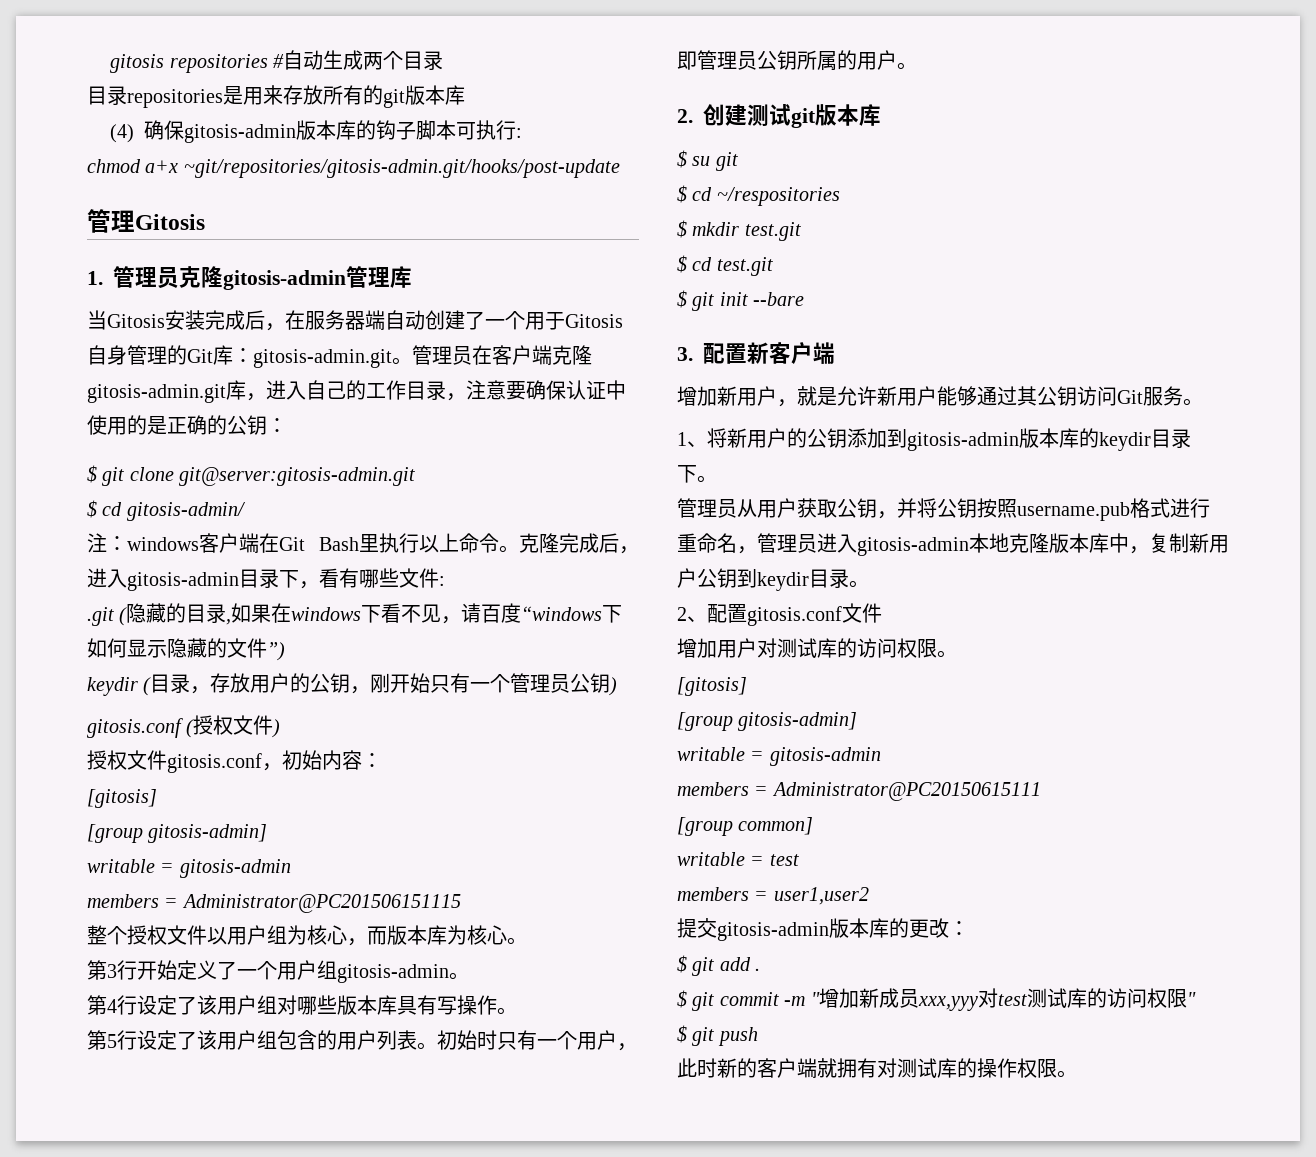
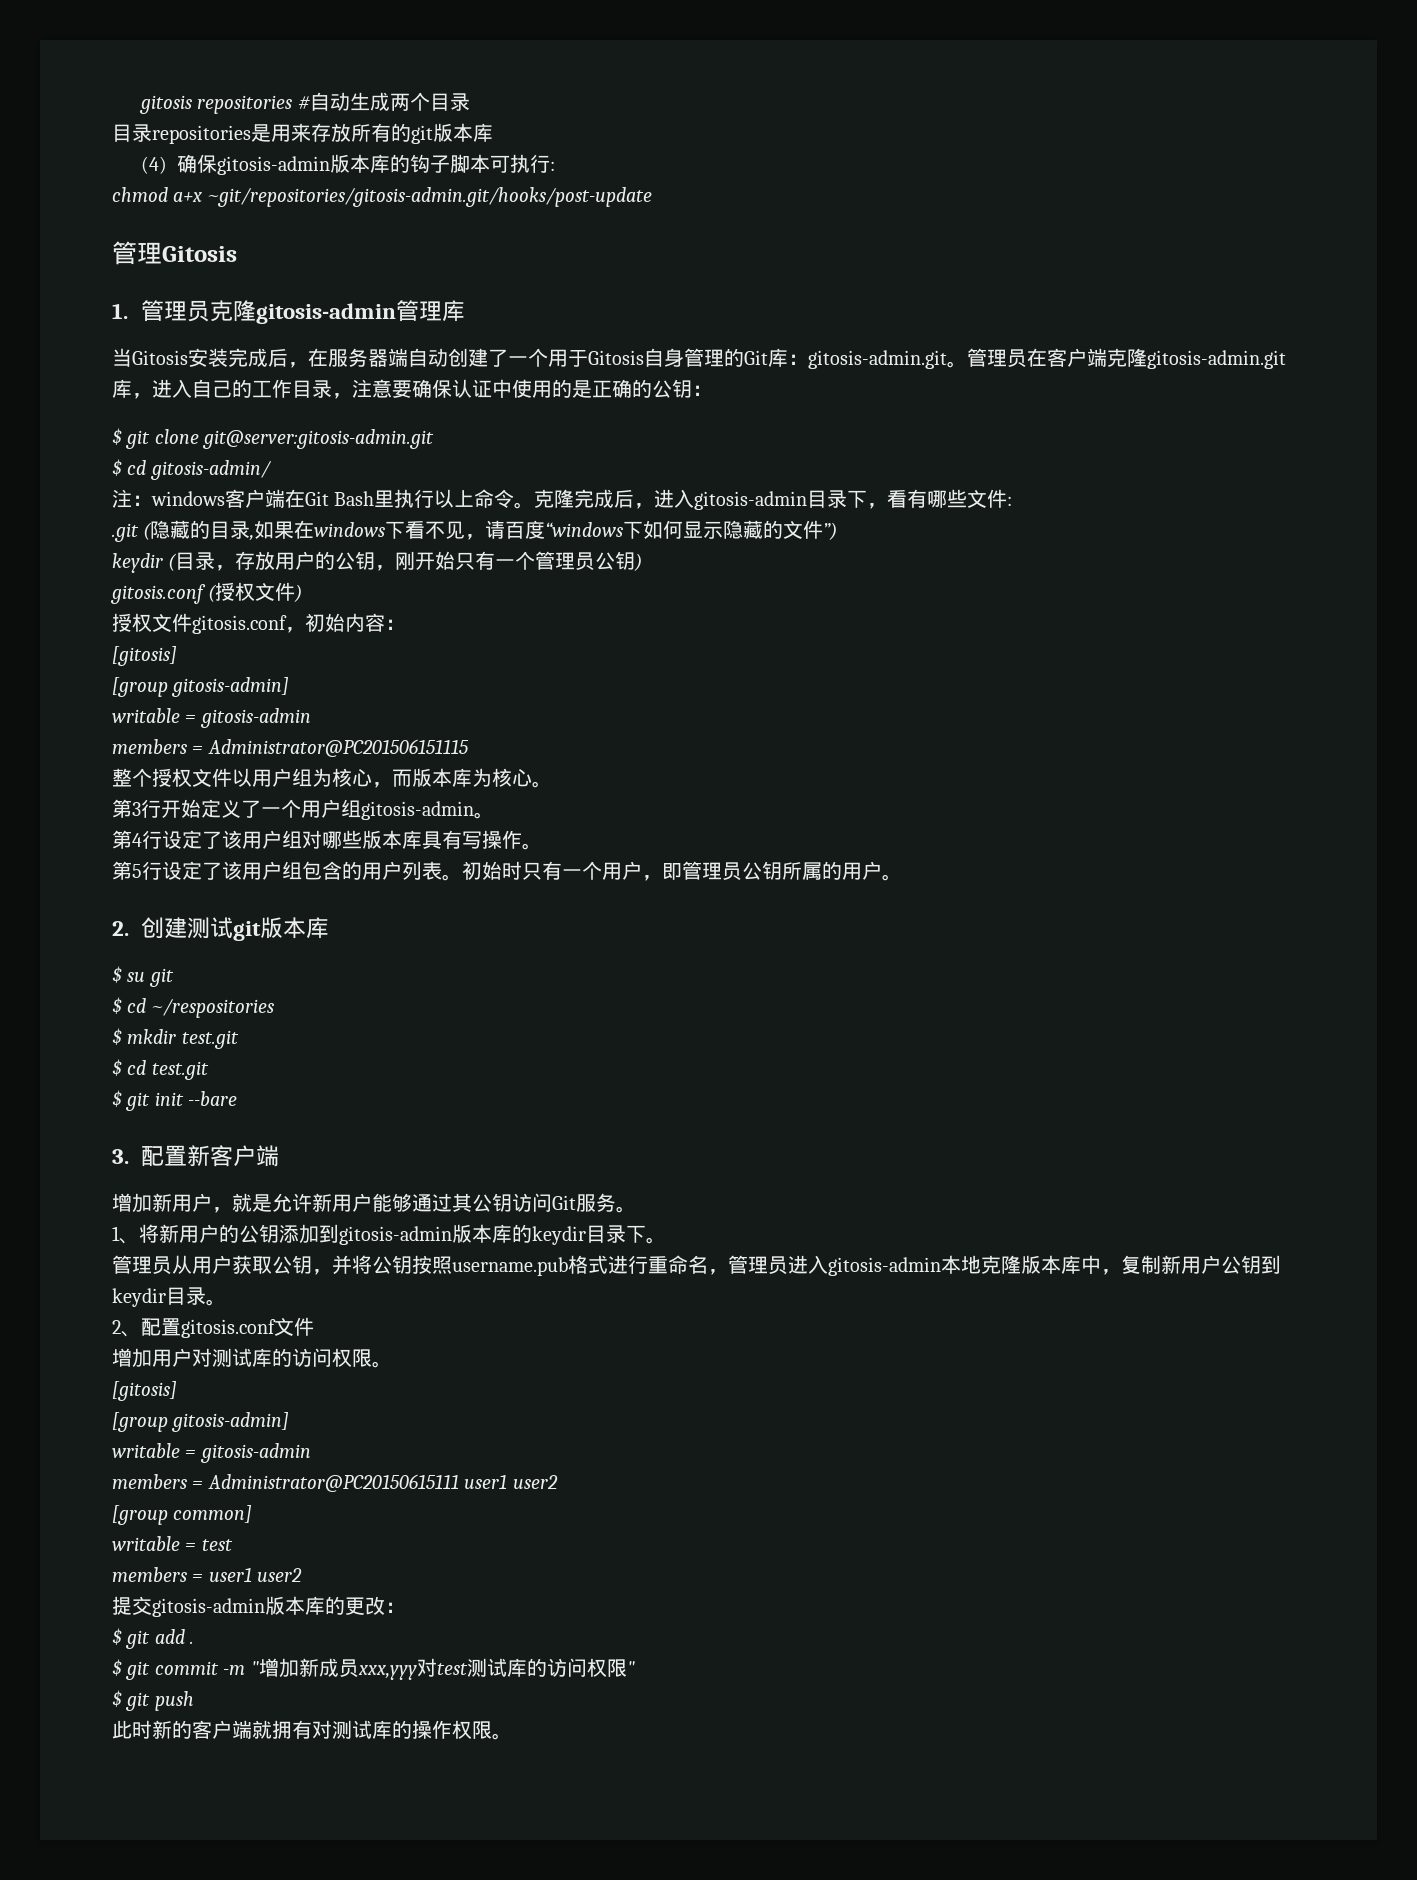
- members = Administrator@PC20150615111
+ members = Administrator@PC20150615111 user1 user2
- members = user1,user2
+ members = user1 user2

